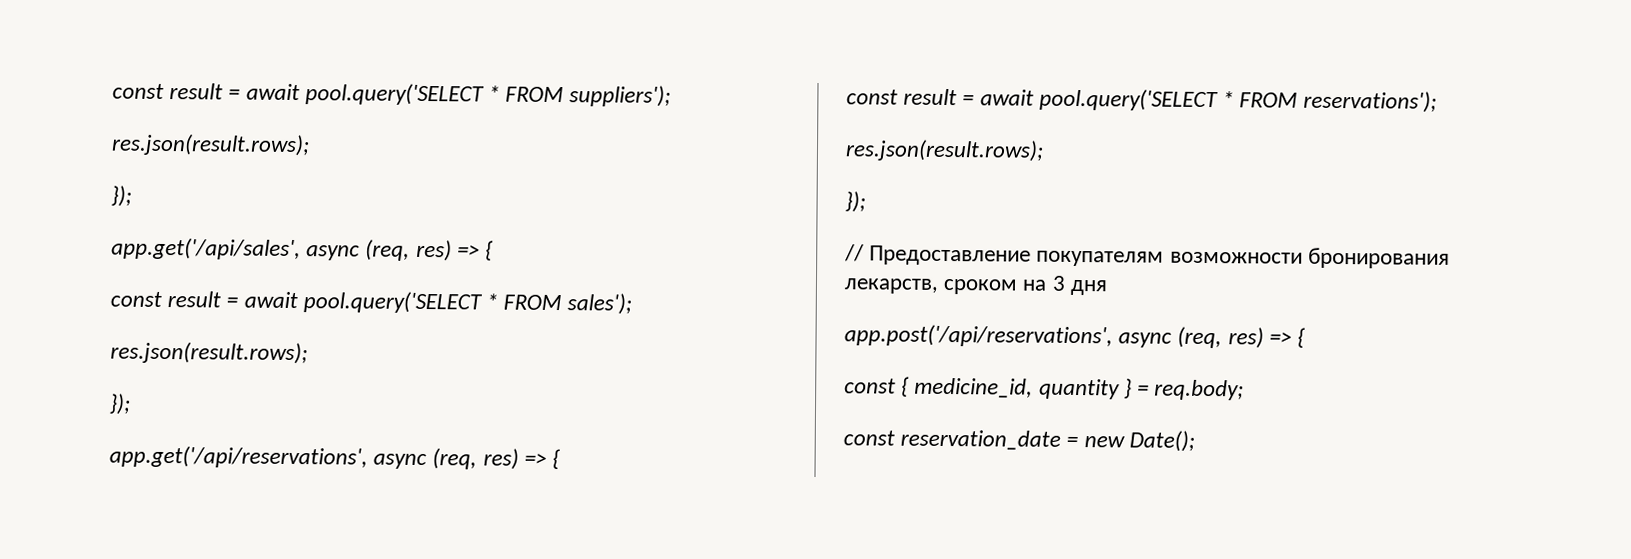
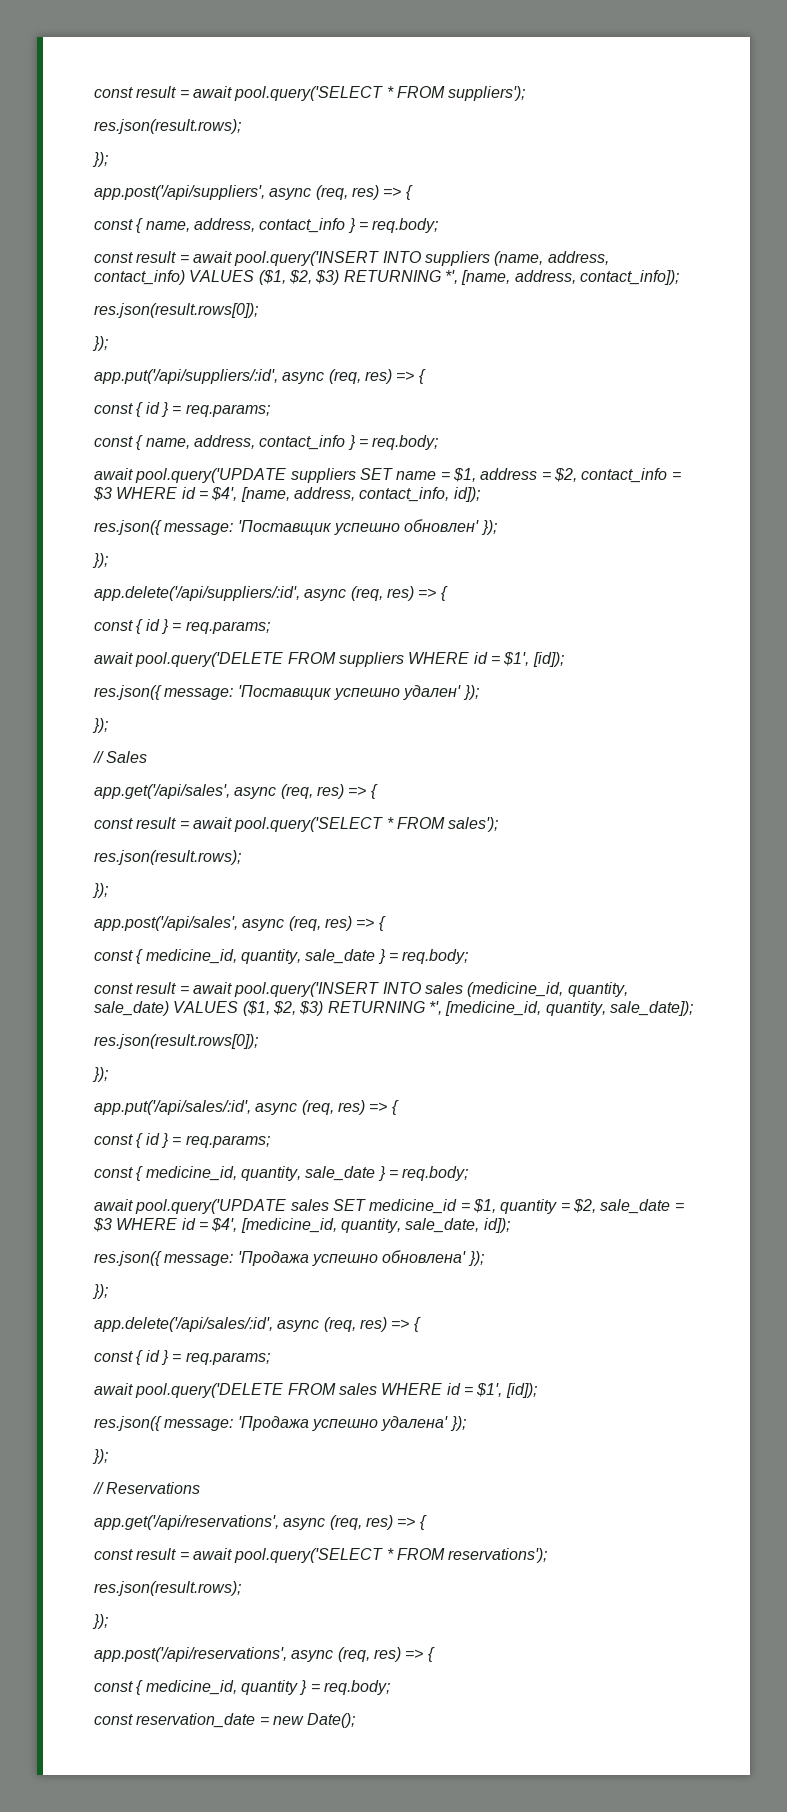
+ app.post('/api/suppliers', async (req, res) => {
+ const { name, address, contact_info } = req.body;
+ const result = await pool.query('INSERT INTO suppliers (name, address, contact_info) VALUES ($1, $2, $3) RETURNING *', [name, address, contact_info]);
+ res.json(result.rows[0]);
+ });
+ app.put('/api/suppliers/:id', async (req, res) => {
+ const { id } = req.params;
+ const { name, address, contact_info } = req.body;
+ await pool.query('UPDATE suppliers SET name = $1, address = $2, contact_info = $3 WHERE id = $4', [name, address, contact_info, id]);
+ res.json({ message: 'Поставщик успешно обновлен' });
+ });
+ app.delete('/api/suppliers/:id', async (req, res) => {
+ const { id } = req.params;
+ await pool.query('DELETE FROM suppliers WHERE id = $1', [id]);
+ res.json({ message: 'Поставщик успешно удален' });
+ });
+ // Sales
+ app.post('/api/sales', async (req, res) => {
+ const { medicine_id, quantity, sale_date } = req.body;
+ const result = await pool.query('INSERT INTO sales (medicine_id, quantity, sale_date) VALUES ($1, $2, $3) RETURNING *', [medicine_id, quantity, sale_date]);
+ res.json(result.rows[0]);
+ });
+ app.put('/api/sales/:id', async (req, res) => {
+ const { id } = req.params;
+ const { medicine_id, quantity, sale_date } = req.body;
+ await pool.query('UPDATE sales SET medicine_id = $1, quantity = $2, sale_date = $3 WHERE id = $4', [medicine_id, quantity, sale_date, id]);
+ res.json({ message: 'Продажа успешно обновлена' });
+ });
+ app.delete('/api/sales/:id', async (req, res) => {
+ const { id } = req.params;
+ await pool.query('DELETE FROM sales WHERE id = $1', [id]);
+ res.json({ message: 'Продажа успешно удалена' });
+ });
+ // Reservations
- // Предоставление покупателям возможности бронирования лекарств, сроком на 3 дня

